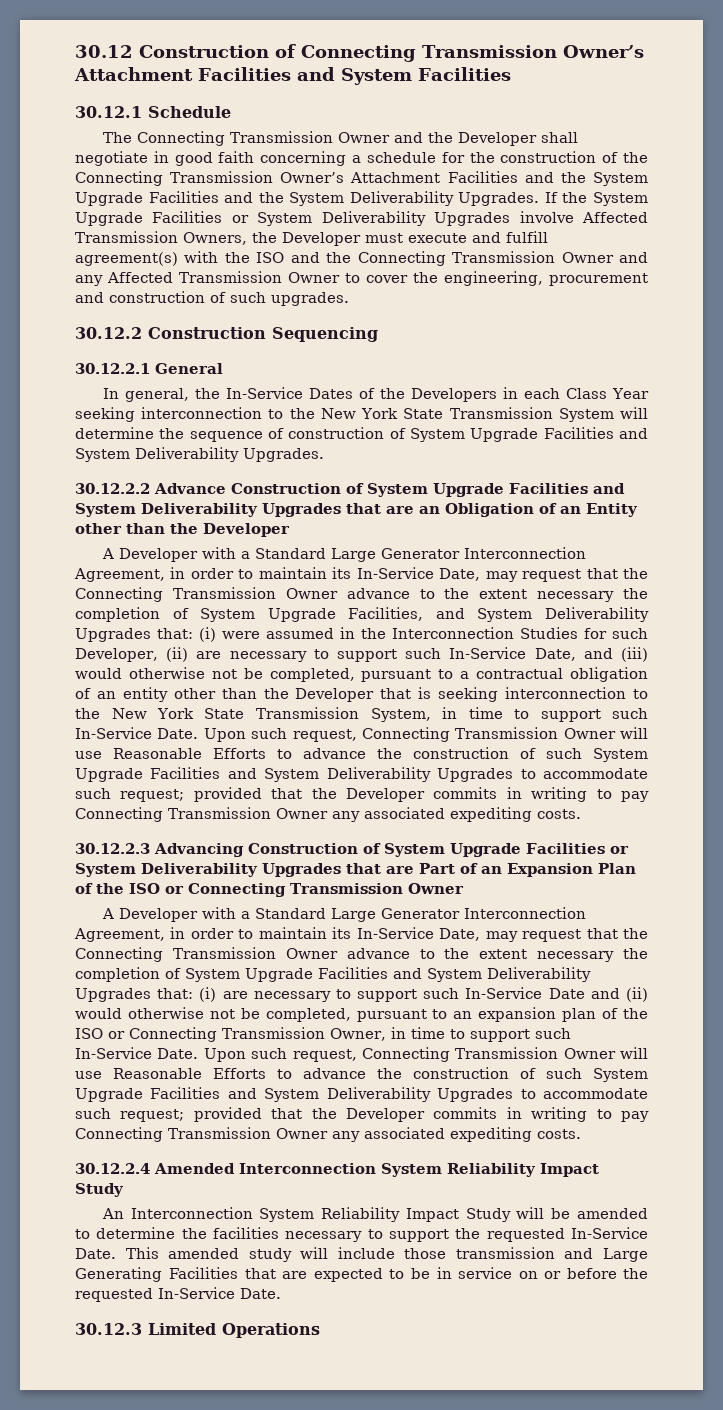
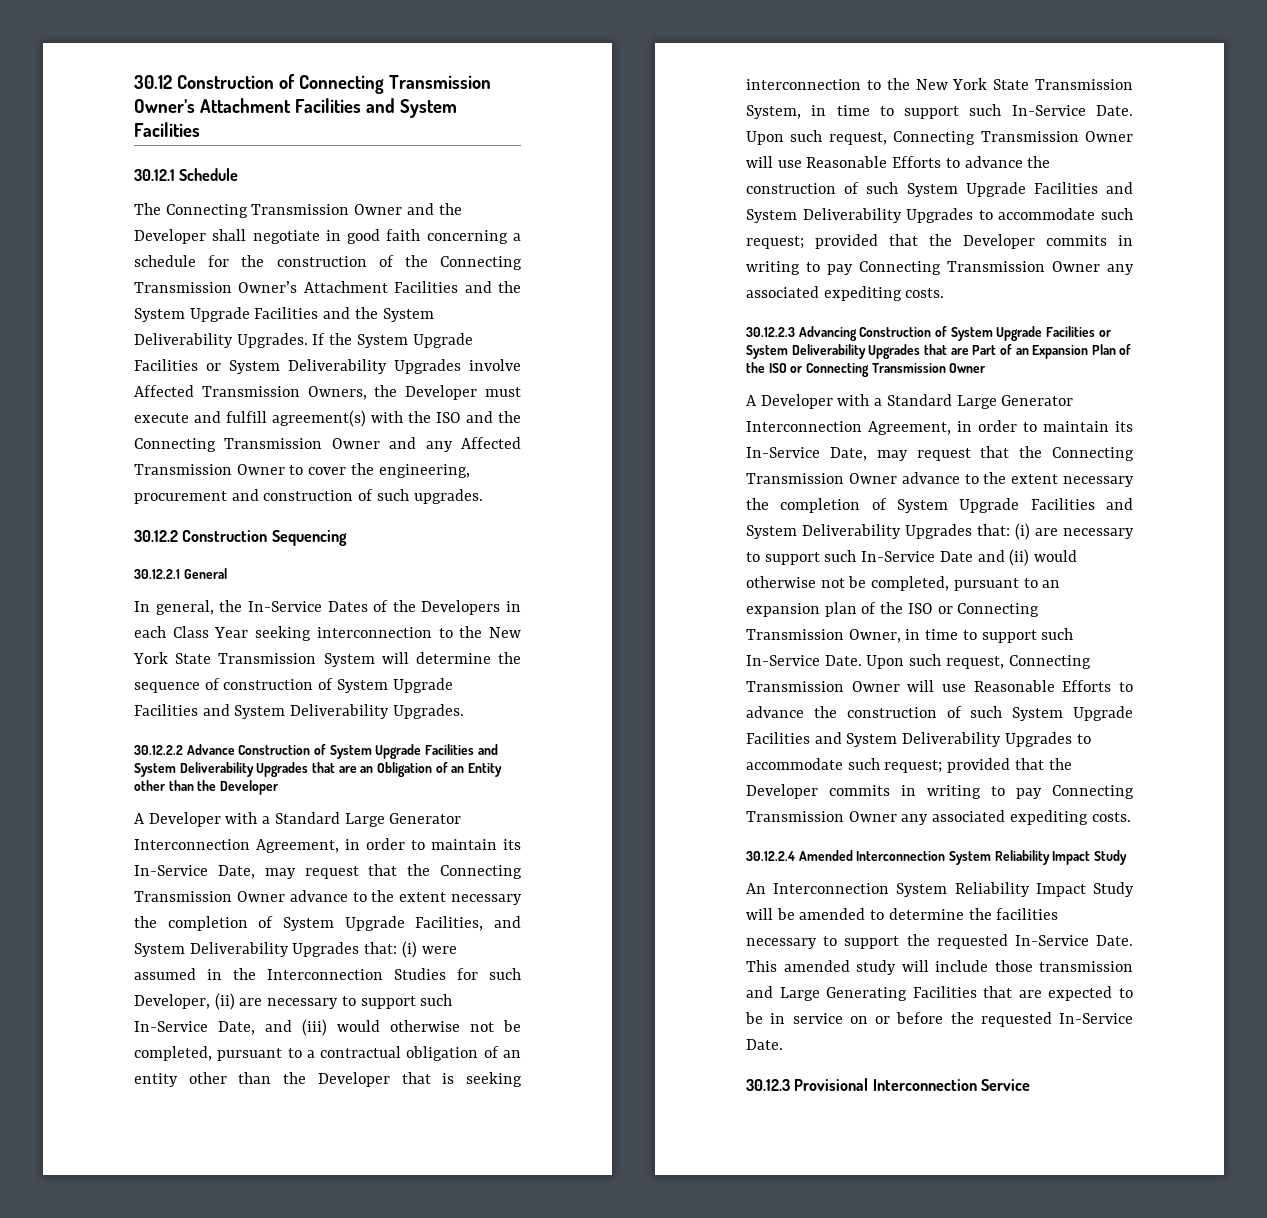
- 30.12.3 Limited Operations
+ 30.12.3 Provisional Interconnection Service

